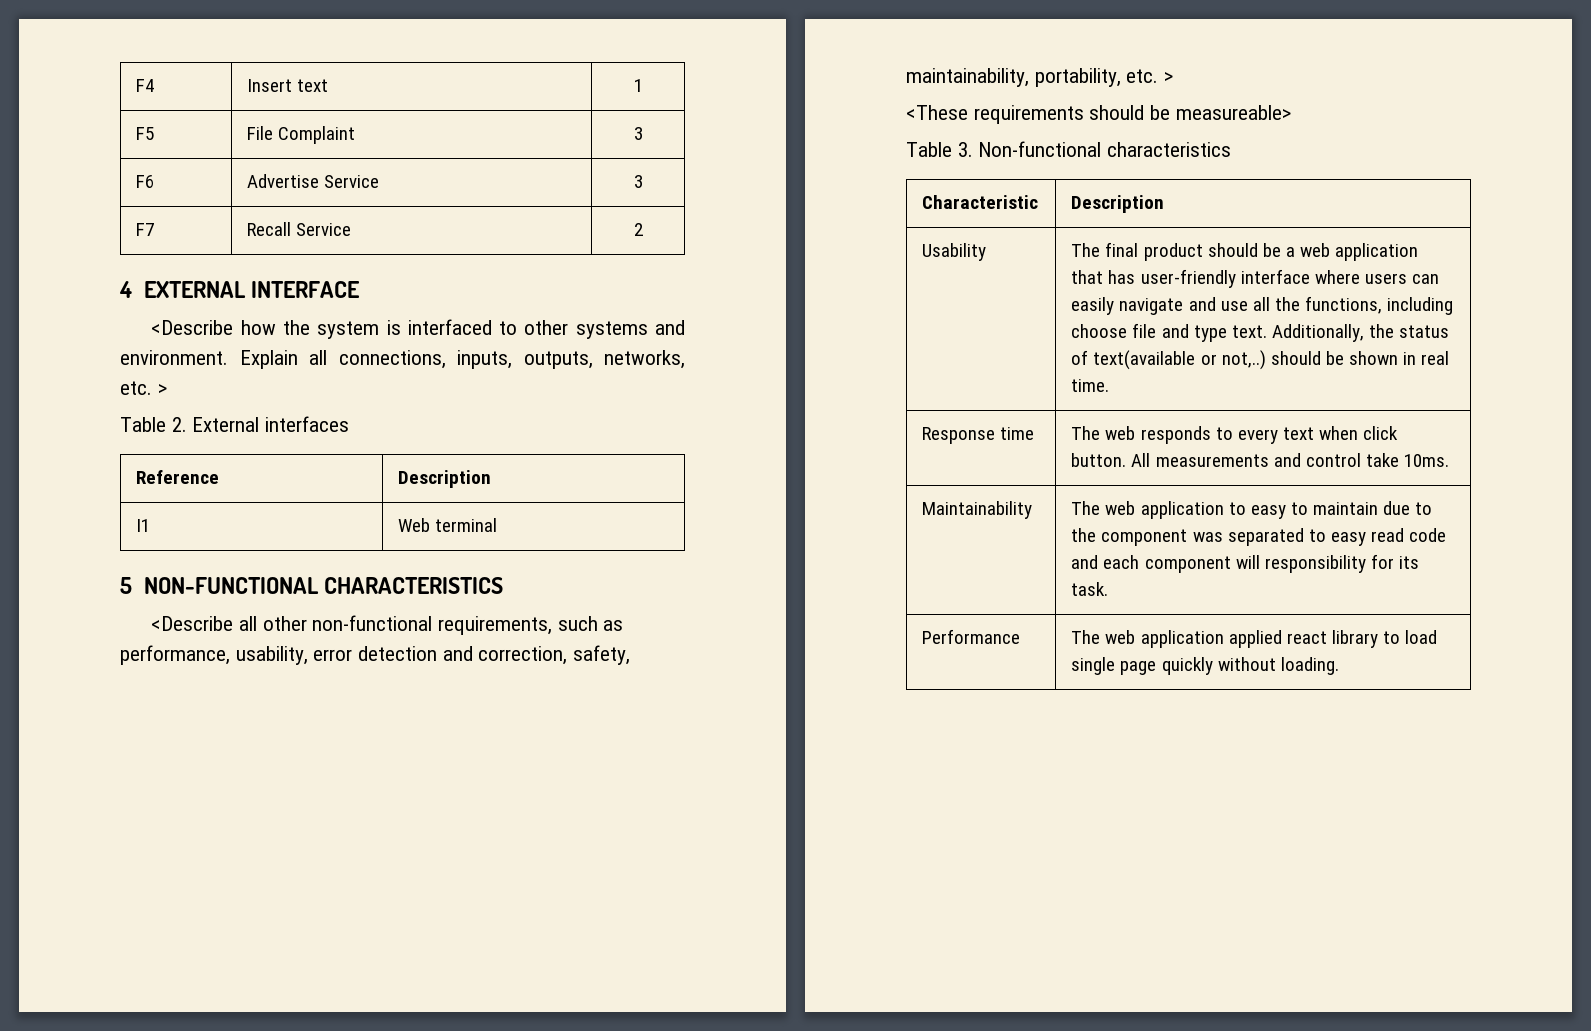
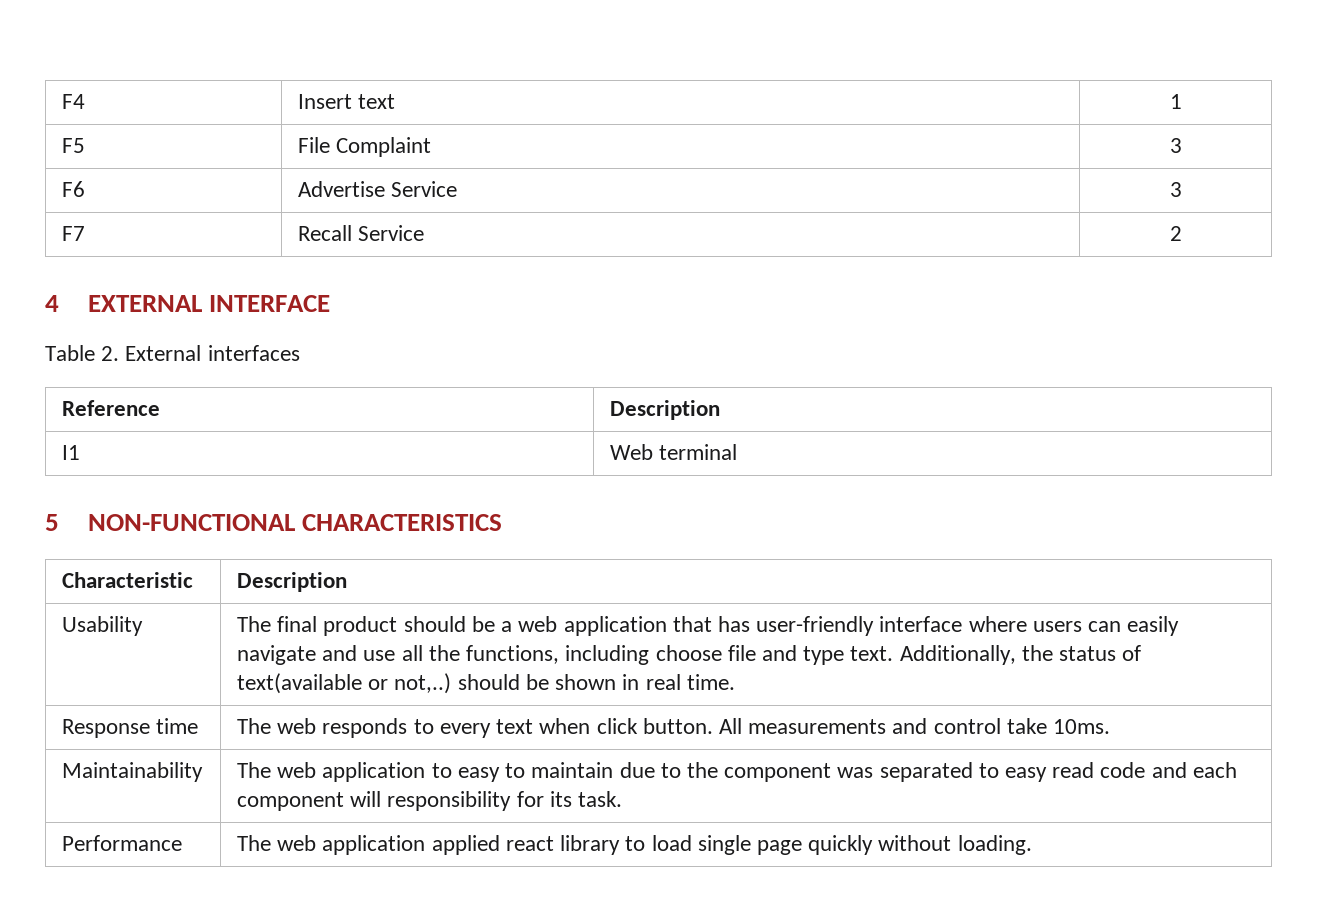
- <Describe how the system is interfaced to other systems and environment. Explain all connections, inputs, outputs, networks, etc. >
- <Describe all other non-functional requirements, such as performance, usability, error detection and correction, safety, maintainability, portability, etc. >
- <These requirements should be measureable>
- Table 3. Non-functional characteristics

